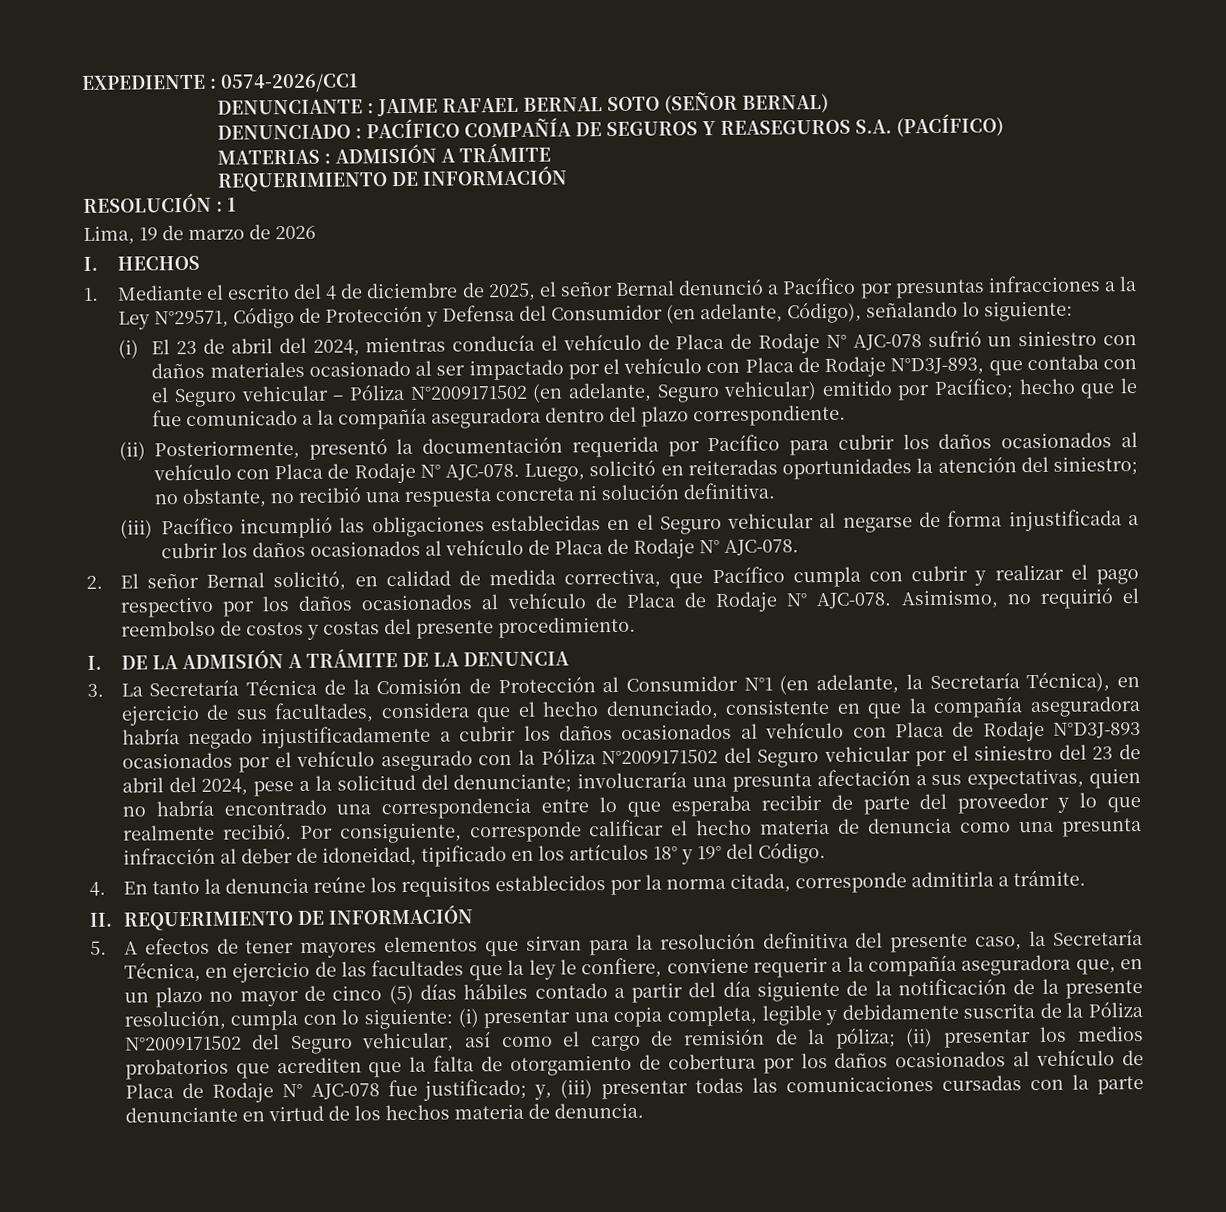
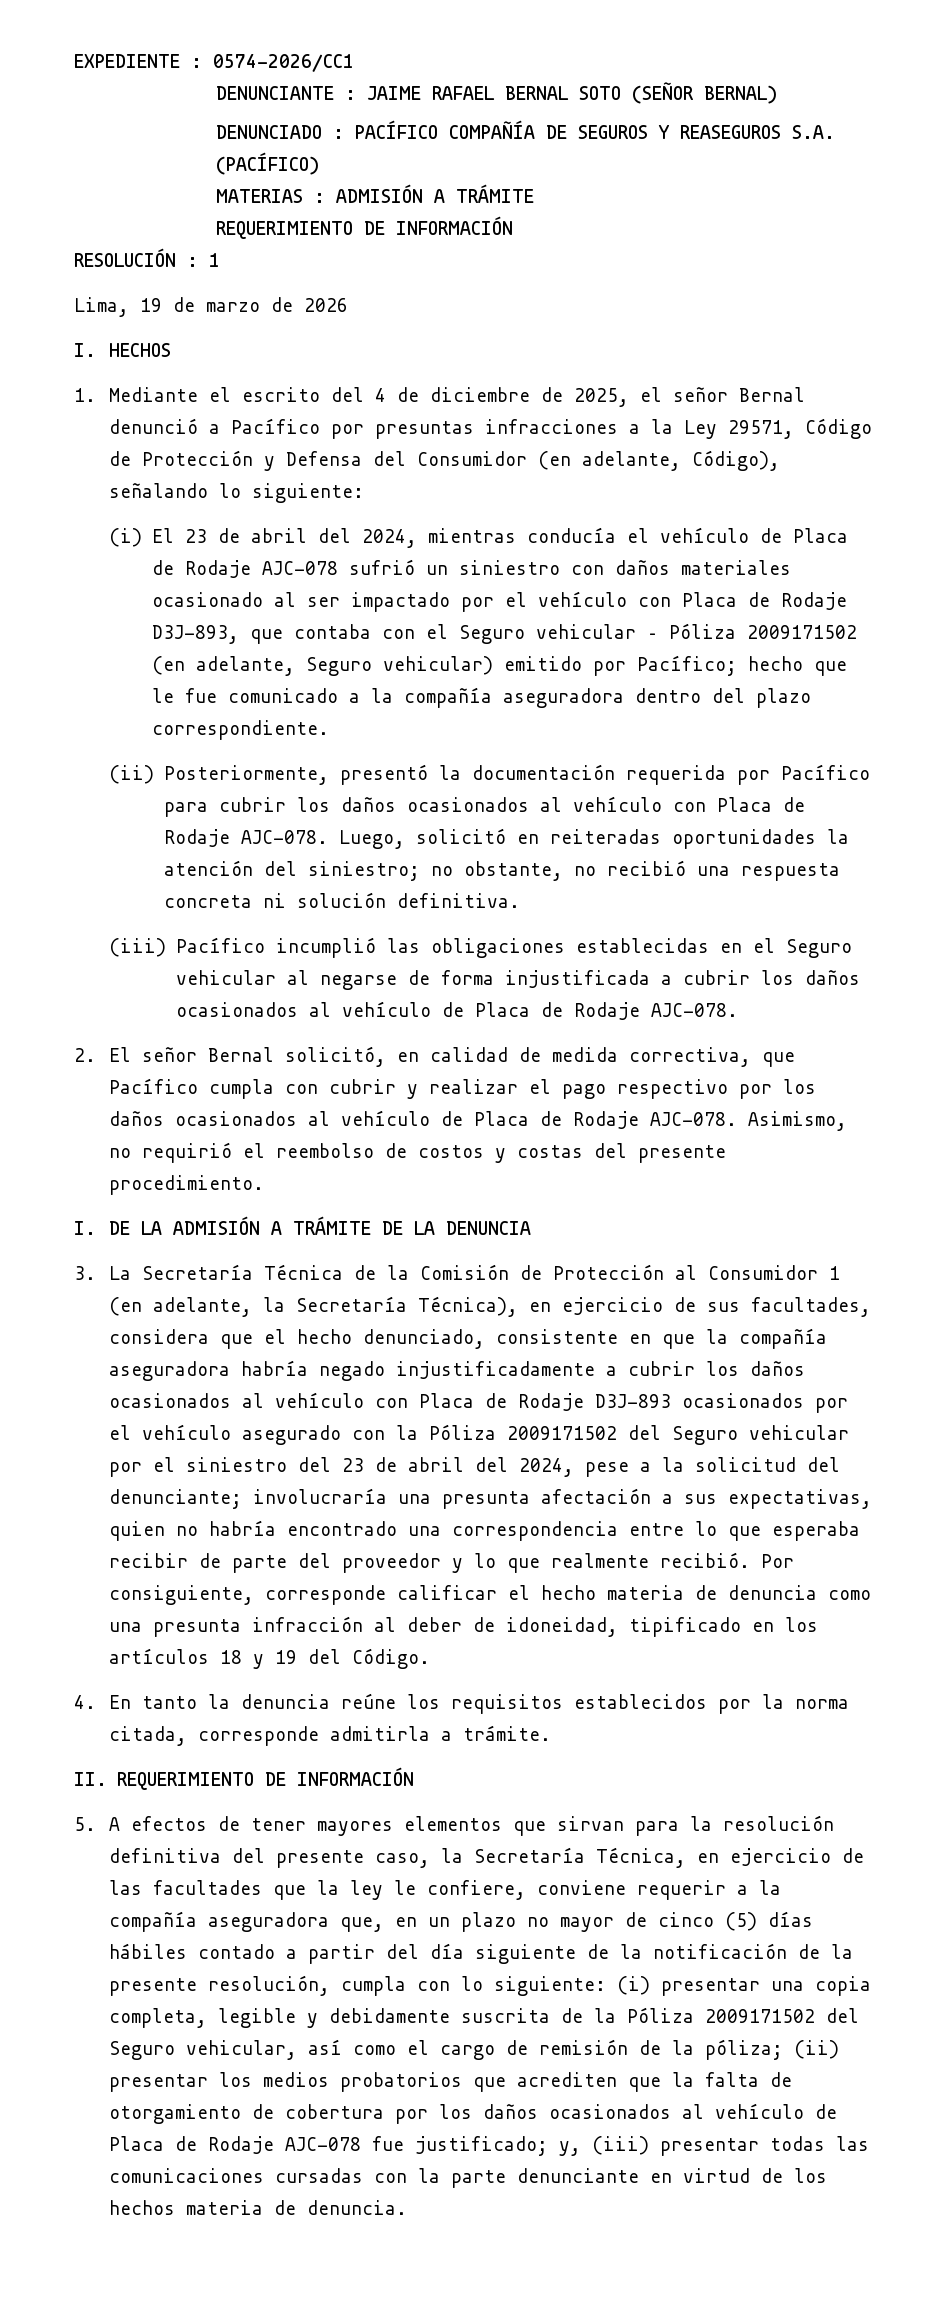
- 1. Mediante el escrito del 4 de diciembre de 2025, el señor Bernal denunció a Pacífico por presuntas infracciones a la Ley N°29571, Código de Protección y Defensa del Consumidor (en adelante, Código), señalando lo siguiente:
+ 1. Mediante el escrito del 4 de diciembre de 2025, el señor Bernal denunció a Pacífico por presuntas infracciones a la Ley 29571, Código de Protección y Defensa del Consumidor (en adelante, Código), señalando lo siguiente:
- (i) El 23 de abril del 2024, mientras conducía el vehículo de Placa de Rodaje N° AJC-078 sufrió un siniestro con daños materiales ocasionado al ser impactado por el vehículo con Placa de Rodaje N°D3J-893, que contaba con el Seguro vehicular – Póliza N°2009171502 (en adelante, Seguro vehicular) emitido por Pacífico;
+ (i) El 23 de abril del 2024, mientras conducía el vehículo de Placa de Rodaje AJC-078 sufrió un siniestro con daños materiales ocasionado al ser impactado por el vehículo con Placa de Rodaje D3J-893, que contaba con el Seguro vehicular – Póliza 2009171502 (en adelante, Seguro vehicular) emitido por Pacífico;
- (ii) Posteriormente, presentó la documentación requerida por Pacífico para cubrir los daños ocasionados al vehículo con Placa de Rodaje N° AJC-078.
+ (ii) Posteriormente, presentó la documentación requerida por Pacífico para cubrir los daños ocasionados al vehículo con Placa de Rodaje AJC-078.
- (iii) Pacífico incumplió las obligaciones establecidas en el Seguro vehicular al negarse de forma injustificada a cubrir los daños ocasionados al vehículo de Placa de Rodaje N° AJC-078.
+ (iii) Pacífico incumplió las obligaciones establecidas en el Seguro vehicular al negarse de forma injustificada a cubrir los daños ocasionados al vehículo de Placa de Rodaje AJC-078.
- 2. El señor Bernal solicitó, en calidad de medida correctiva, que Pacífico cumpla con cubrir y realizar el pago respectivo por los daños ocasionados al vehículo de Placa de Rodaje N° AJC-078.
+ 2. El señor Bernal solicitó, en calidad de medida correctiva, que Pacífico cumpla con cubrir y realizar el pago respectivo por los daños ocasionados al vehículo de Placa de Rodaje AJC-078.
- 3. La Secretaría Técnica de la Comisión de Protección al Consumidor N°1 (en adelante, la Secretaría Técnica), en ejercicio de sus facultades, considera que el hecho denunciado, consistente en que la compañía aseguradora habría negado injustificadamente a cubrir los daños ocasionados al vehículo con Placa de Rodaje N°D3J-893 ocasionados por el vehículo asegurado con la Póliza N°2009171502 del Seguro vehicular por el siniestro del 23 de abril del 2024, pese a la solicitud del denunciante;
+ 3. La Secretaría Técnica de la Comisión de Protección al Consumidor 1 (en adelante, la Secretaría Técnica), en ejercicio de sus facultades, considera que el hecho denunciado, consistente en que la compañía aseguradora habría negado injustificadamente a cubrir los daños ocasionados al vehículo con Placa de Rodaje D3J-893 ocasionados por el vehículo asegurado con la Póliza 2009171502 del Seguro vehicular por el siniestro del 23 de abril del 2024, pese a la solicitud del denunciante;
- Por consiguiente, corresponde calificar el hecho materia de denuncia como una presunta infracción al deber de idoneidad, tipificado en los artículos 18° y 19° del Código.
+ Por consiguiente, corresponde calificar el hecho materia de denuncia como una presunta infracción al deber de idoneidad, tipificado en los artículos 18 y 19 del Código.
- (i) presentar una copia completa, legible y debidamente suscrita de la Póliza N°2009171502 del Seguro vehicular, así como el cargo de remisión de la póliza;
+ (i) presentar una copia completa, legible y debidamente suscrita de la Póliza 2009171502 del Seguro vehicular, así como el cargo de remisión de la póliza;
- (ii) presentar los medios probatorios que acrediten que la falta de otorgamiento de cobertura por los daños ocasionados al vehículo de Placa de Rodaje N° AJC-078 fue justificado;
+ (ii) presentar los medios probatorios que acrediten que la falta de otorgamiento de cobertura por los daños ocasionados al vehículo de Placa de Rodaje AJC-078 fue justificado;

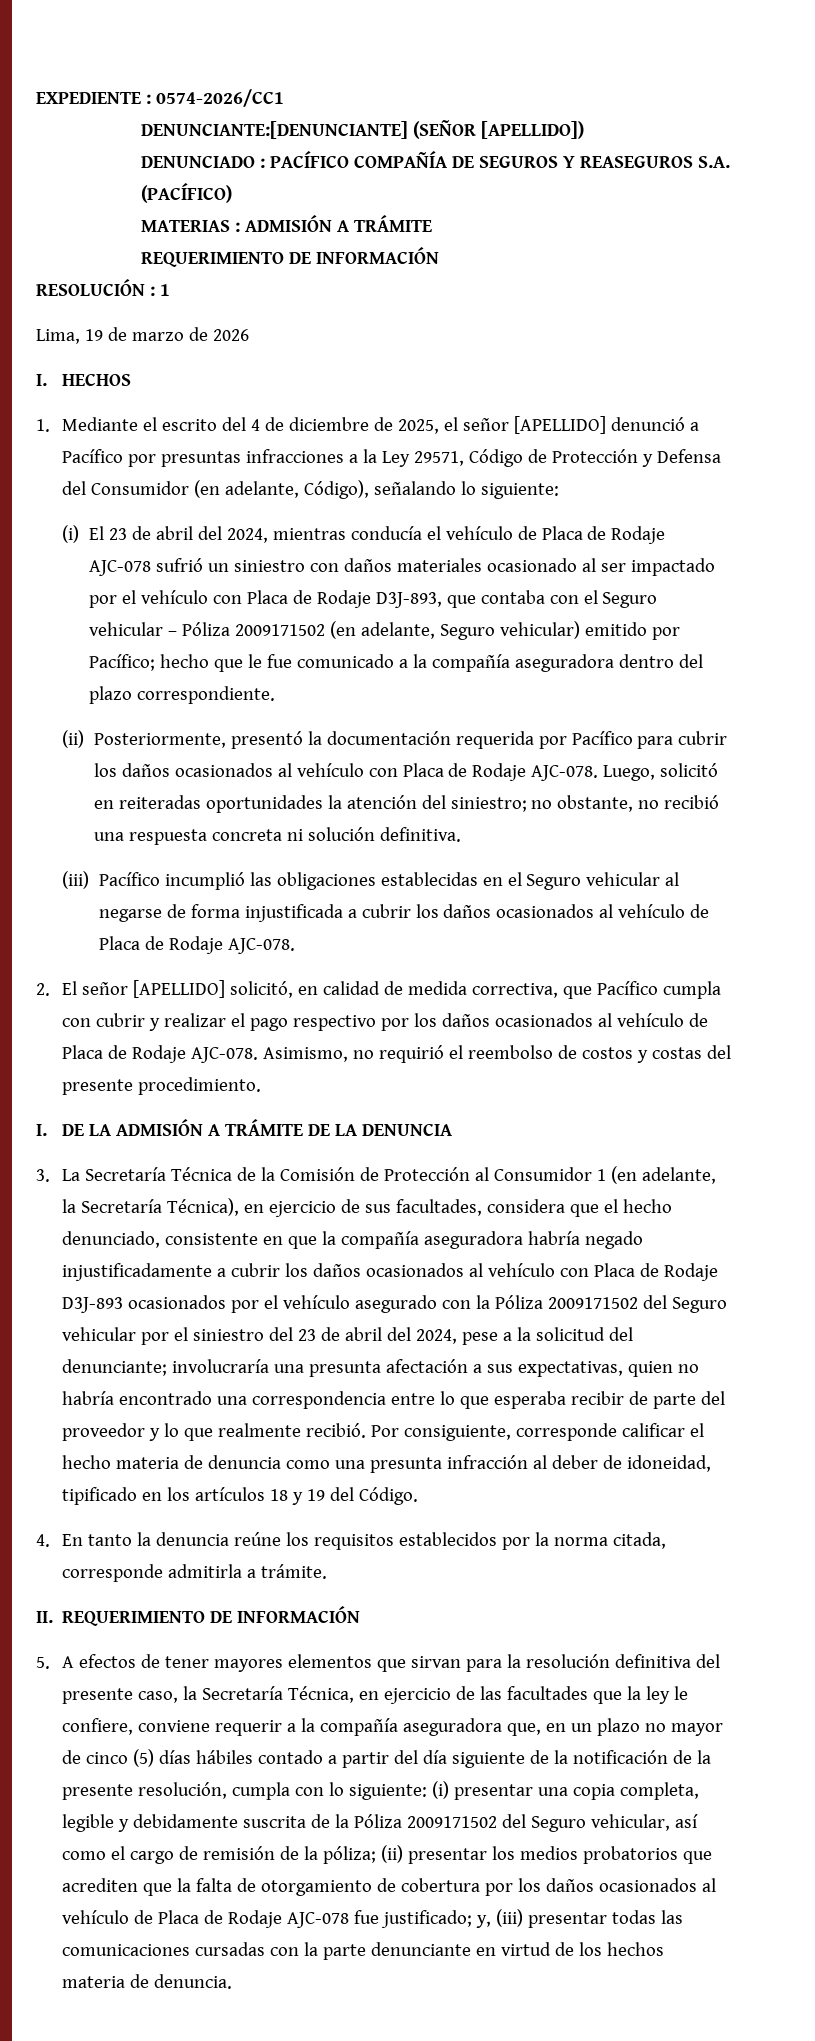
- DENUNCIANTE : JAIME RAFAEL BERNAL SOTO (SEÑOR BERNAL)
+ DENUNCIANTE:[DENUNCIANTE] (SEÑOR [APELLIDO])
- 1. Mediante el escrito del 4 de diciembre de 2025, el señor Bernal denunció a Pacífico por presuntas infracciones a la Ley 29571, Código de Protección y Defensa del Consumidor (en adelante, Código), señalando lo siguiente:
+ 1. Mediante el escrito del 4 de diciembre de 2025, el señor [APELLIDO] denunció a Pacífico por presuntas infracciones a la Ley 29571, Código de Protección y Defensa del Consumidor (en adelante, Código), señalando lo siguiente:
- 2. El señor Bernal solicitó, en calidad de medida correctiva, que Pacífico cumpla con cubrir y realizar el pago respectivo por los daños ocasionados al vehículo de Placa de Rodaje AJC-078.
+ 2. El señor [APELLIDO] solicitó, en calidad de medida correctiva, que Pacífico cumpla con cubrir y realizar el pago respectivo por los daños ocasionados al vehículo de Placa de Rodaje AJC-078.

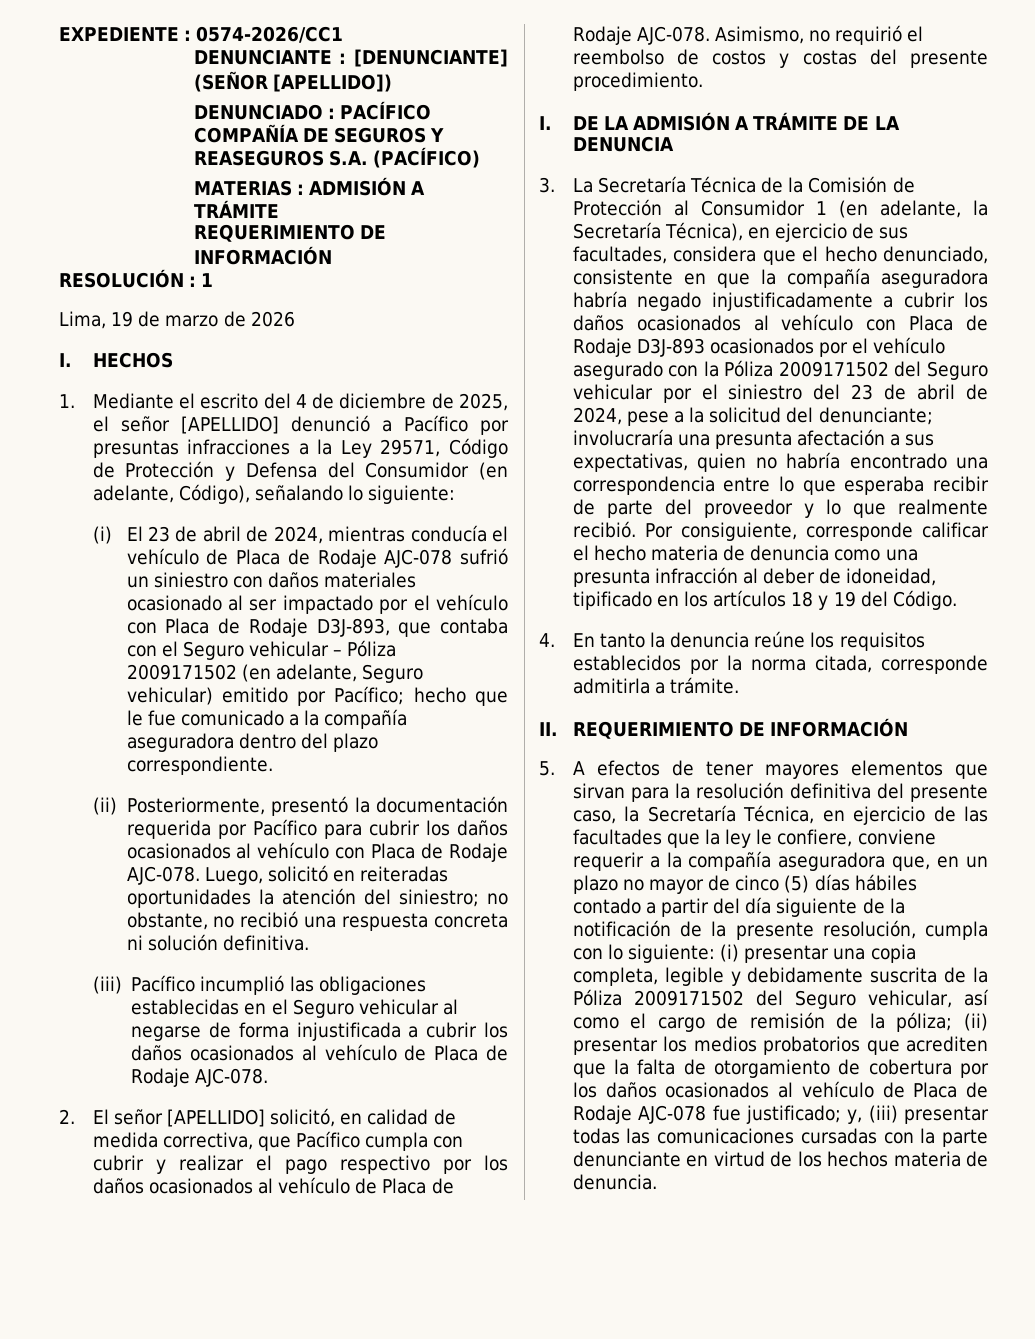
- DENUNCIANTE:[DENUNCIANTE] (SEÑOR [APELLIDO])
+ DENUNCIANTE : [DENUNCIANTE] (SEÑOR [APELLIDO])
- (i) El 23 de abril del 2024, mientras conducía el vehículo de Placa de Rodaje AJC-078 sufrió un siniestro con daños materiales ocasionado al ser impactado por el vehículo con Placa de Rodaje D3J-893, que contaba con el Seguro vehicular – Póliza 2009171502 (en adelante, Seguro vehicular) emitido por Pacífico;
+ (i) El 23 de abril de 2024, mientras conducía el vehículo de Placa de Rodaje AJC-078 sufrió un siniestro con daños materiales ocasionado al ser impactado por el vehículo con Placa de Rodaje D3J-893, que contaba con el Seguro vehicular – Póliza 2009171502 (en adelante, Seguro vehicular) emitido por Pacífico;
- 3. La Secretaría Técnica de la Comisión de Protección al Consumidor 1 (en adelante, la Secretaría Técnica), en ejercicio de sus facultades, considera que el hecho denunciado, consistente en que la compañía aseguradora habría negado injustificadamente a cubrir los daños ocasionados al vehículo con Placa de Rodaje D3J-893 ocasionados por el vehículo asegurado con la Póliza 2009171502 del Seguro vehicular por el siniestro del 23 de abril del 2024, pese a la solicitud del denunciante;
+ 3. La Secretaría Técnica de la Comisión de Protección al Consumidor 1 (en adelante, la Secretaría Técnica), en ejercicio de sus facultades, considera que el hecho denunciado, consistente en que la compañía aseguradora habría negado injustificadamente a cubrir los daños ocasionados al vehículo con Placa de Rodaje D3J-893 ocasionados por el vehículo asegurado con la Póliza 2009171502 del Seguro vehicular por el siniestro del 23 de abril de 2024, pese a la solicitud del denunciante;

